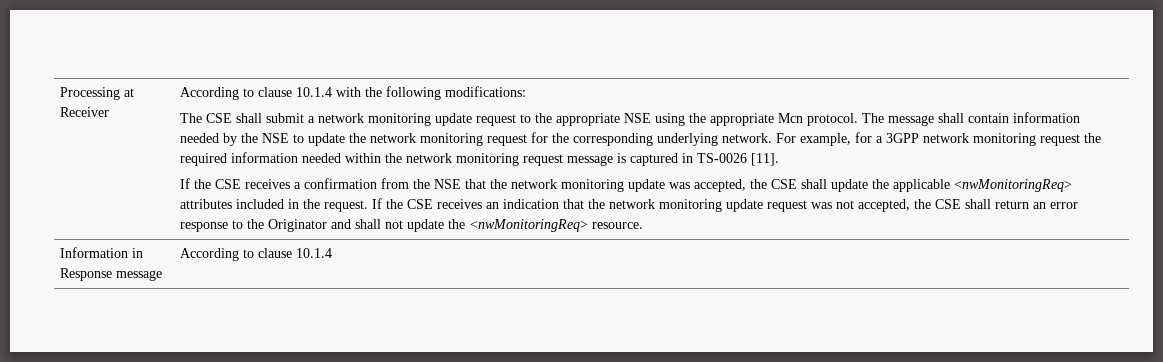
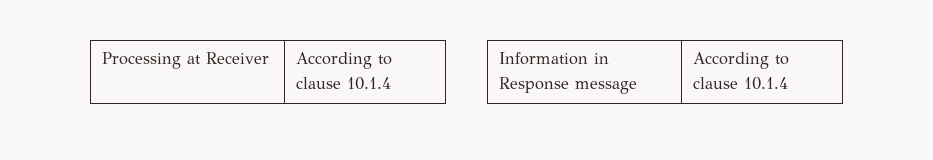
- Processing at Receiver | According to clause 10.1.4 with the following modifications:
- The CSE shall submit a network monitoring update request to the appropriate NSE using the appropriate Mcn protocol. The message shall contain information needed by the NSE to update the network monitoring request for the corresponding underlying network. For example, for a 3GPP network monitoring request the required information needed within the network monitoring request message is captured in TS-0026 [11].
- If the CSE receives a confirmation from the NSE that the network monitoring update was accepted, the CSE shall update the applicable <nwMonitoringReq> attributes included in the request. If the CSE receives an indication that the network monitoring update request was not accepted, the CSE shall return an error response to the Originator and shall not update the <nwMonitoringReq> resource.
+ Processing at Receiver | According to clause 10.1.4

